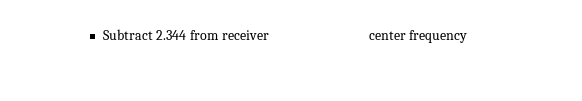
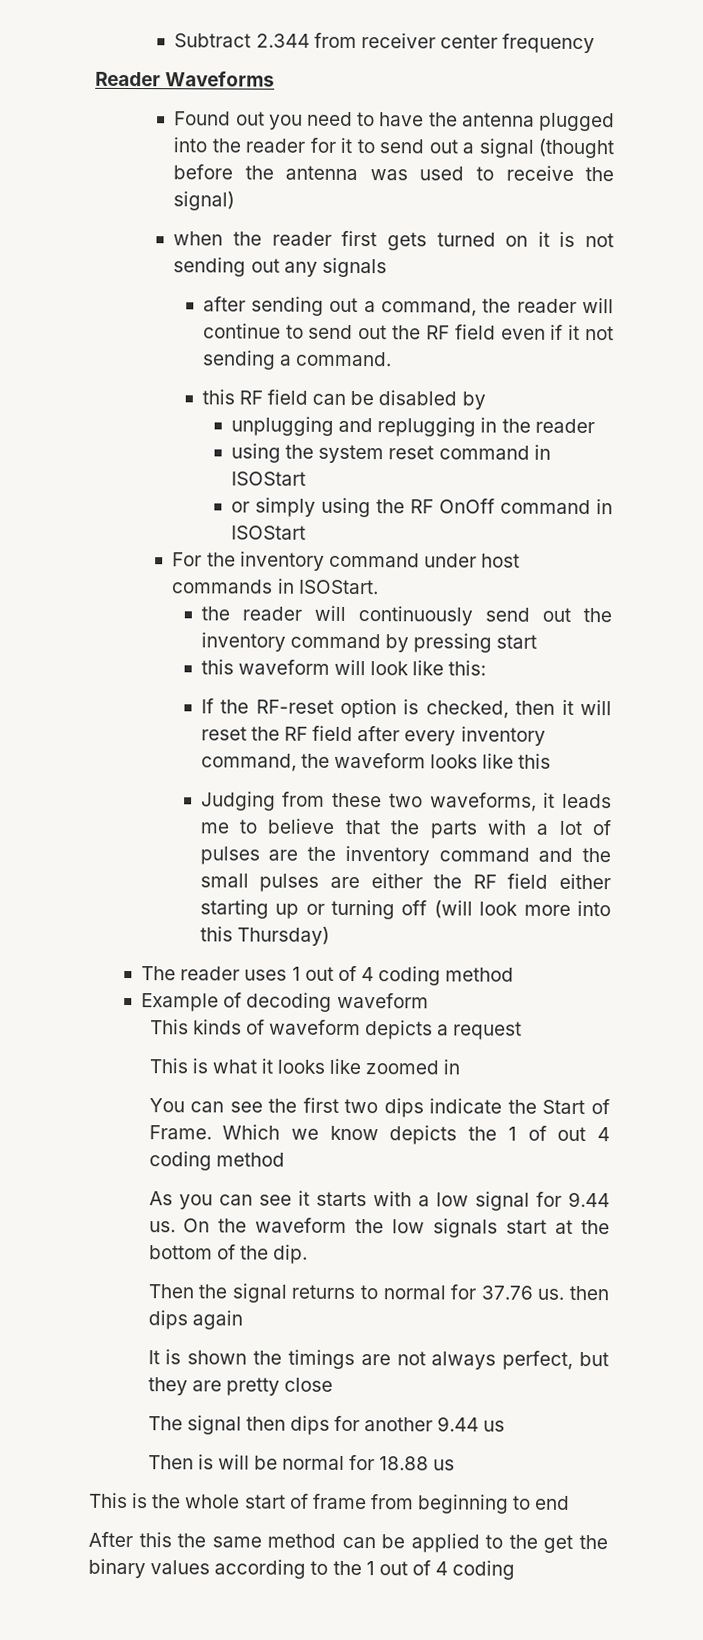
+ Reader Waveforms
+ Found out you need to have the antenna plugged into the reader for it to send out a signal (thought before the antenna was used to receive the signal)
+ when the reader first gets turned on it is not sending out any signals
+ after sending out a command, the reader will continue to send out the RF field even if it not sending a command.
+ this RF field can be disabled by
+ unplugging and replugging in the reader
+ using the system reset command in ISOStart
+ or simply using the RF OnOff command in ISOStart
+ For the inventory command under host commands in ISOStart.
+ the reader will continuously send out the inventory command by pressing start
+ this waveform will look like this:
+ If the RF-reset option is checked, then it will reset the RF field after every inventory command, the waveform looks like this
+ Judging from these two waveforms, it leads me to believe that the parts with a lot of pulses are the inventory command and the small pulses are either the RF field either starting up or turning off (will look more into this Thursday)
+ The reader uses 1 out of 4 coding method
+ Example of decoding waveform
+ This kinds of waveform depicts a request
+ This is what it looks like zoomed in
+ You can see the first two dips indicate the Start of Frame. Which we know depicts the 1 of out 4 coding method
+ As you can see it starts with a low signal for 9.44 us. On the waveform the low signals start at the bottom of the dip.
+ Then the signal returns to normal for 37.76 us. then dips again
+ It is shown the timings are not always perfect, but they are pretty close
+ The signal then dips for another 9.44 us
+ Then is will be normal for 18.88 us
+ This is the whole start of frame from beginning to end
+ After this the same method can be applied to the get the binary values according to the 1 out of 4 coding

